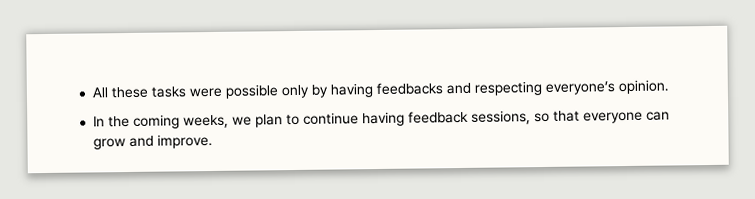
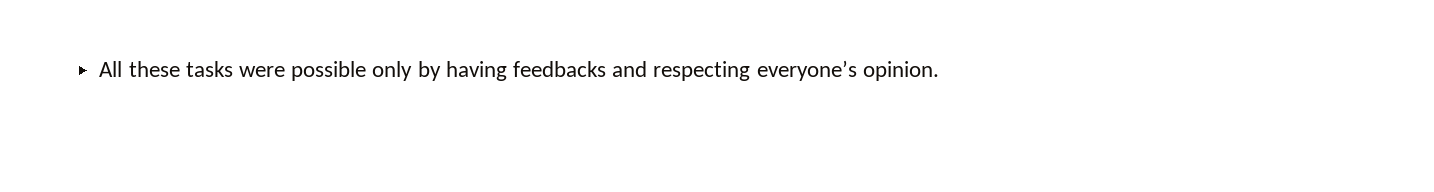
- In the coming weeks, we plan to continue having feedback sessions, so that everyone can grow and improve.

